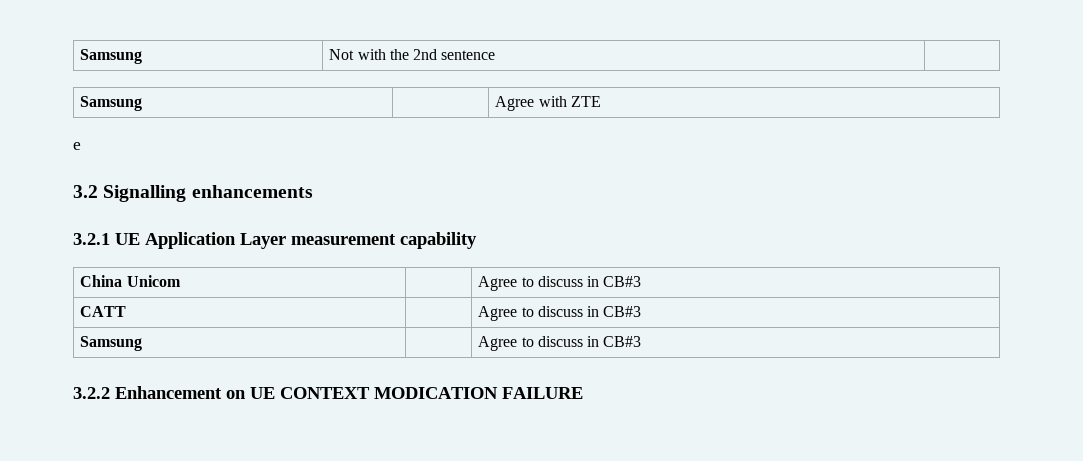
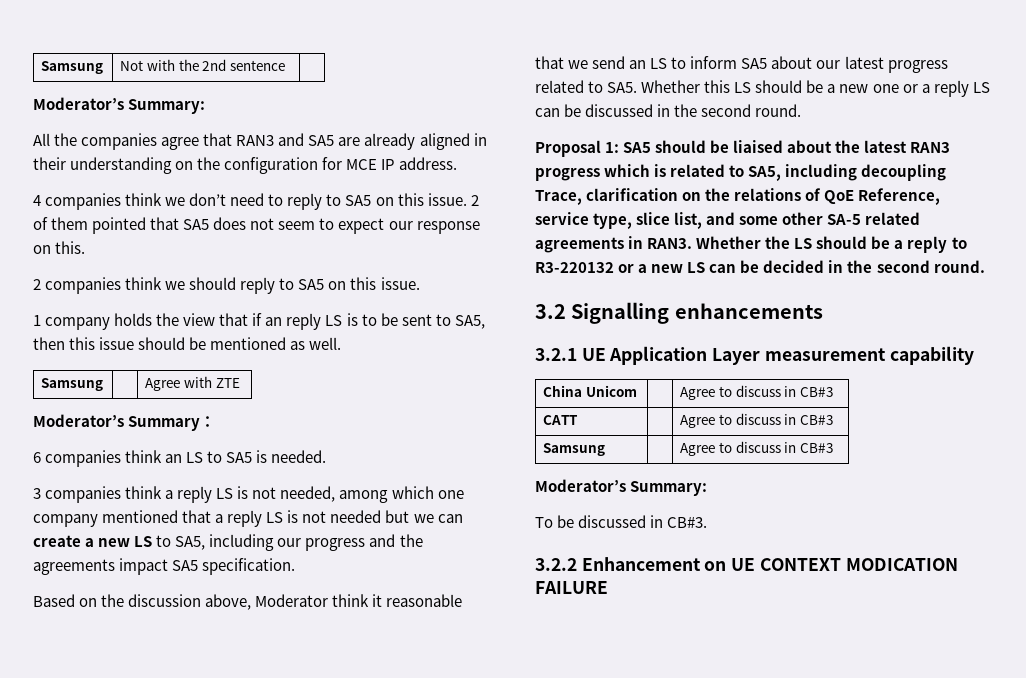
  Samsung | Not with the 2nd sentence |
+ Moderator’s Summary:
+ All the companies agree that RAN3 and SA5 are already aligned in their understanding on the configuration for MCE IP address.
+ 4 companies think we don’t need to reply to SA5 on this issue. 2 of them pointed that SA5 does not seem to expect our response on this.
+ 2 companies think we should reply to SA5 on this issue.
+ 1 company holds the view that if an reply LS is to be sent to SA5, then this issue should be mentioned as well.
  Samsung | | Agree with ZTE
- e
+ Moderator’s Summary：
+ 6 companies think an LS to SA5 is needed.
+ 3 companies think a reply LS is not needed, among which one company mentioned that a reply LS is not needed but we can create a new LS to SA5, including our progress and the agreements impact SA5 specification.
+ Based on the discussion above, Moderator think it reasonable that we send an LS to inform SA5 about our latest progress related to SA5. Whether this LS should be a new one or a reply LS can be discussed in the second round.
+ Proposal 1: SA5 should be liaised about the latest RAN3 progress which is related to SA5, including decoupling Trace, clarification on the relations of QoE Reference, service type, slice list, and some other SA-5 related agreements in RAN3. Whether the LS should be a reply to R3-220132 or a new LS can be decided in the second round.
  Samsung | | Agree to discuss in CB#3
+ Moderator’s Summary:
+ To be discussed in CB#3.

